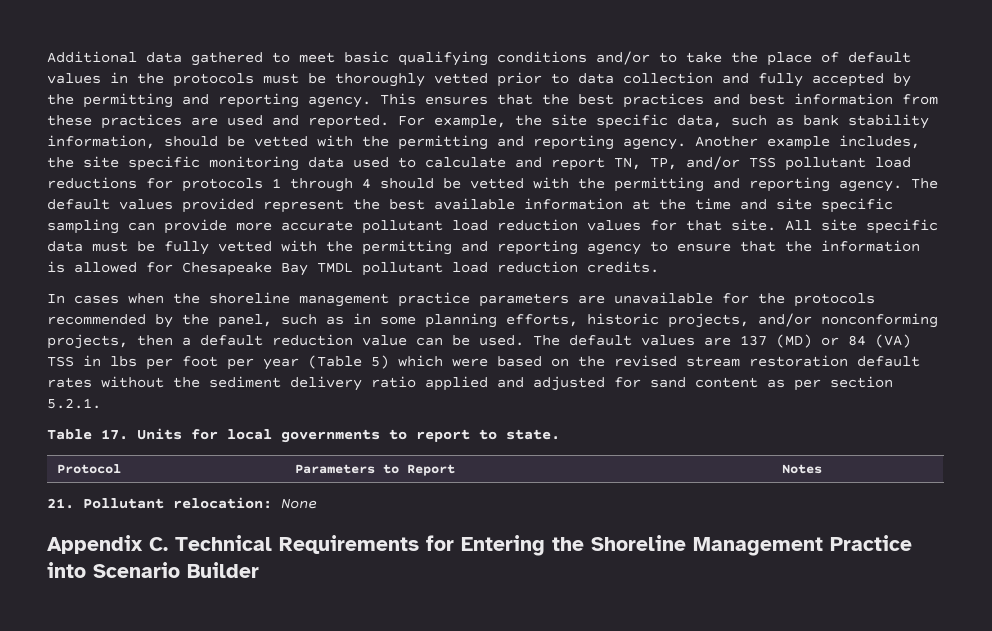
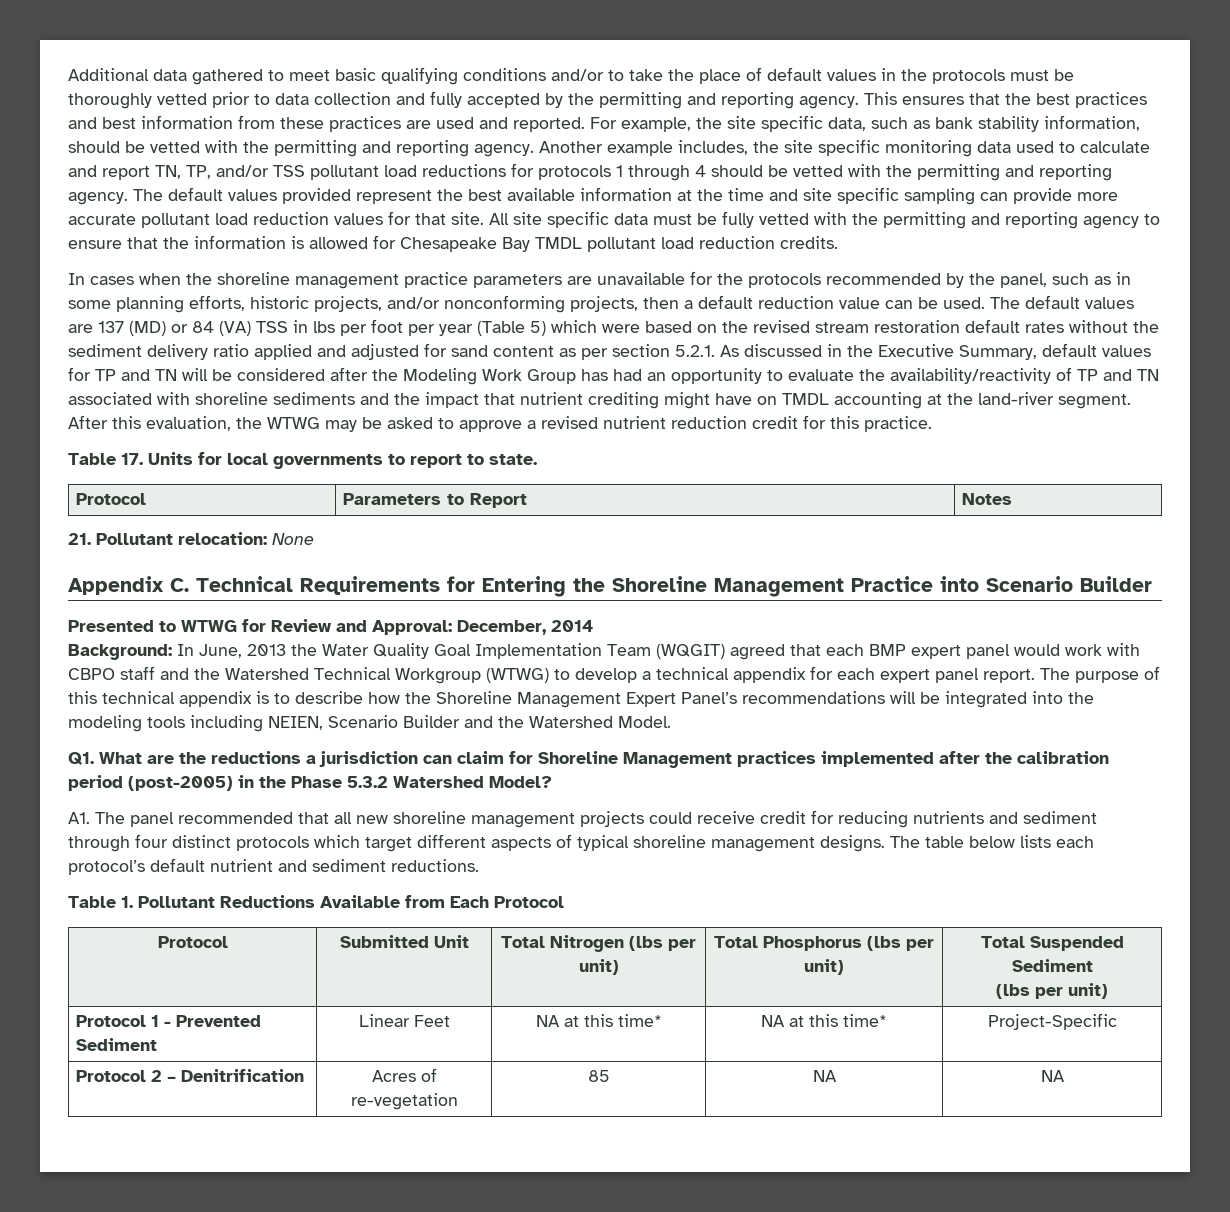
- The default values are 137 (MD) or 84 (VA) TSS in lbs per foot per year (Table 5) which were based on the revised stream restoration default rates without the sediment delivery ratio applied and adjusted for sand content as per section 5.2.1.
+ The default values are 137 (MD) or 84 (VA) TSS in lbs per foot per year (Table 5) which were based on the revised stream restoration default rates without the sediment delivery ratio applied and adjusted for sand content as per section 5.2.1. As discussed in the Executive Summary, default values for TP and TN will be considered after the Modeling Work Group has had an opportunity to evaluate the availability/reactivity of TP and TN associated with shoreline sediments and the impact that nutrient crediting might have on TMDL accounting at the land-river segment. After this evaluation, the WTWG may be asked to approve a revised nutrient reduction credit for this practice.
+ Presented to WTWG for Review and Approval: December, 2014
+ Background: In June, 2013 the Water Quality Goal Implementation Team (WQGIT) agreed that each BMP expert panel would work with CBPO staff and the Watershed Technical Workgroup (WTWG) to develop a technical appendix for each expert panel report. The purpose of this technical appendix is to describe how the Shoreline Management Expert Panel’s recommendations will be integrated into the modeling tools including NEIEN, Scenario Builder and the Watershed Model.
+ Q1. What are the reductions a jurisdiction can claim for Shoreline Management practices implemented after the calibration period (post-2005) in the Phase 5.3.2 Watershed Model?
+ A1. The panel recommended that all new shoreline management projects could receive credit for reducing nutrients and sediment through four distinct protocols which target different aspects of typical shoreline management designs. The table below lists each protocol’s default nutrient and sediment reductions.
+ Table 1. Pollutant Reductions Available from Each Protocol
+ Protocol | Submitted Unit | Total Nitrogen (lbs per unit) | Total Phosphorus (lbs per unit) | Total Suspended Sediment
+ (lbs per unit)
+ Protocol 1 - Prevented Sediment | Linear Feet | NA at this time* | NA at this time* | Project-Specific
+ Protocol 2 – Denitrification | Acres of re-vegetation | 85 | NA | NA

